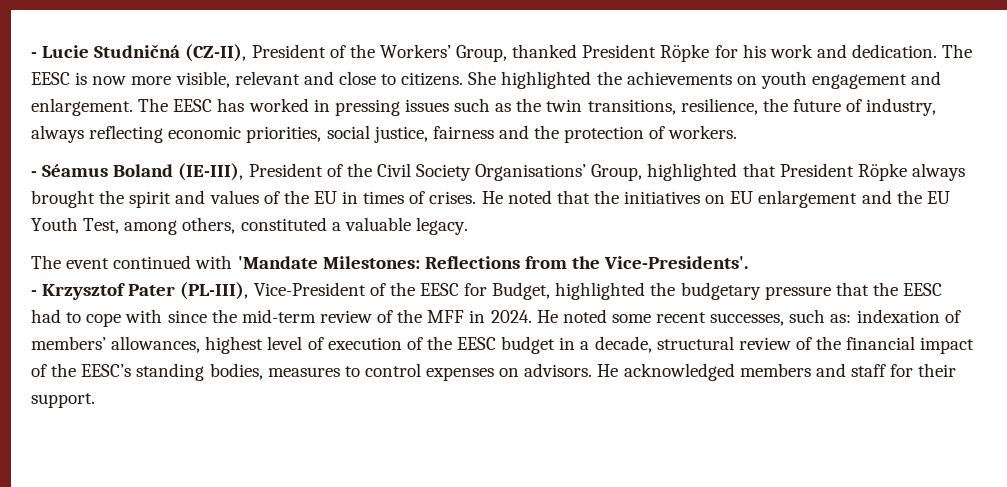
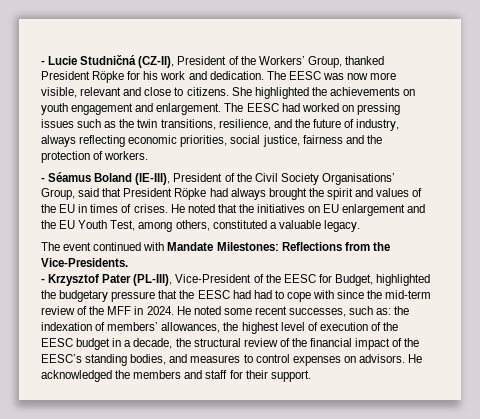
- The EESC is now more visible, relevant and close to citizens.
+ The EESC was now more visible, relevant and close to citizens.
- The EESC has worked in pressing issues such as the twin transitions, resilience, the future of industry, always reflecting economic priorities, social justice, fairness and the protection of workers.
+ The EESC had worked on pressing issues such as the twin transitions, resilience, and the future of industry, always reflecting economic priorities, social justice, fairness and the protection of workers.
- - Séamus Boland (IE-III), President of the Civil Society Organisations’ Group, highlighted that President Röpke always brought the spirit and values of the EU in times of crises.
+ - Séamus Boland (IE-III), President of the Civil Society Organisations’ Group, said that President Röpke had always brought the spirit and values of the EU in times of crises.
- The event continued with 'Mandate Milestones: Reflections from the Vice-Presidents'.
+ The event continued with Mandate Milestones: Reflections from the Vice-Presidents.
- - Krzysztof Pater (PL-III), Vice-President of the EESC for Budget, highlighted the budgetary pressure that the EESC had to cope with since the mid-term review of the MFF in 2024.
+ - Krzysztof Pater (PL-III), Vice-President of the EESC for Budget, highlighted the budgetary pressure that the EESC had had to cope with since the mid-term review of the MFF in 2024.
- He noted some recent successes, such as: indexation of members’ allowances, highest level of execution of the EESC budget in a decade, structural review of the financial impact of the EESC’s standing bodies, measures to control expenses on advisors.
+ He noted some recent successes, such as: the indexation of members’ allowances, the highest level of execution of the EESC budget in a decade, the structural review of the financial impact of the EESC’s standing bodies, and measures to control expenses on advisors.
- He acknowledged members and staff for their support.
+ He acknowledged the members and staff for their support.

